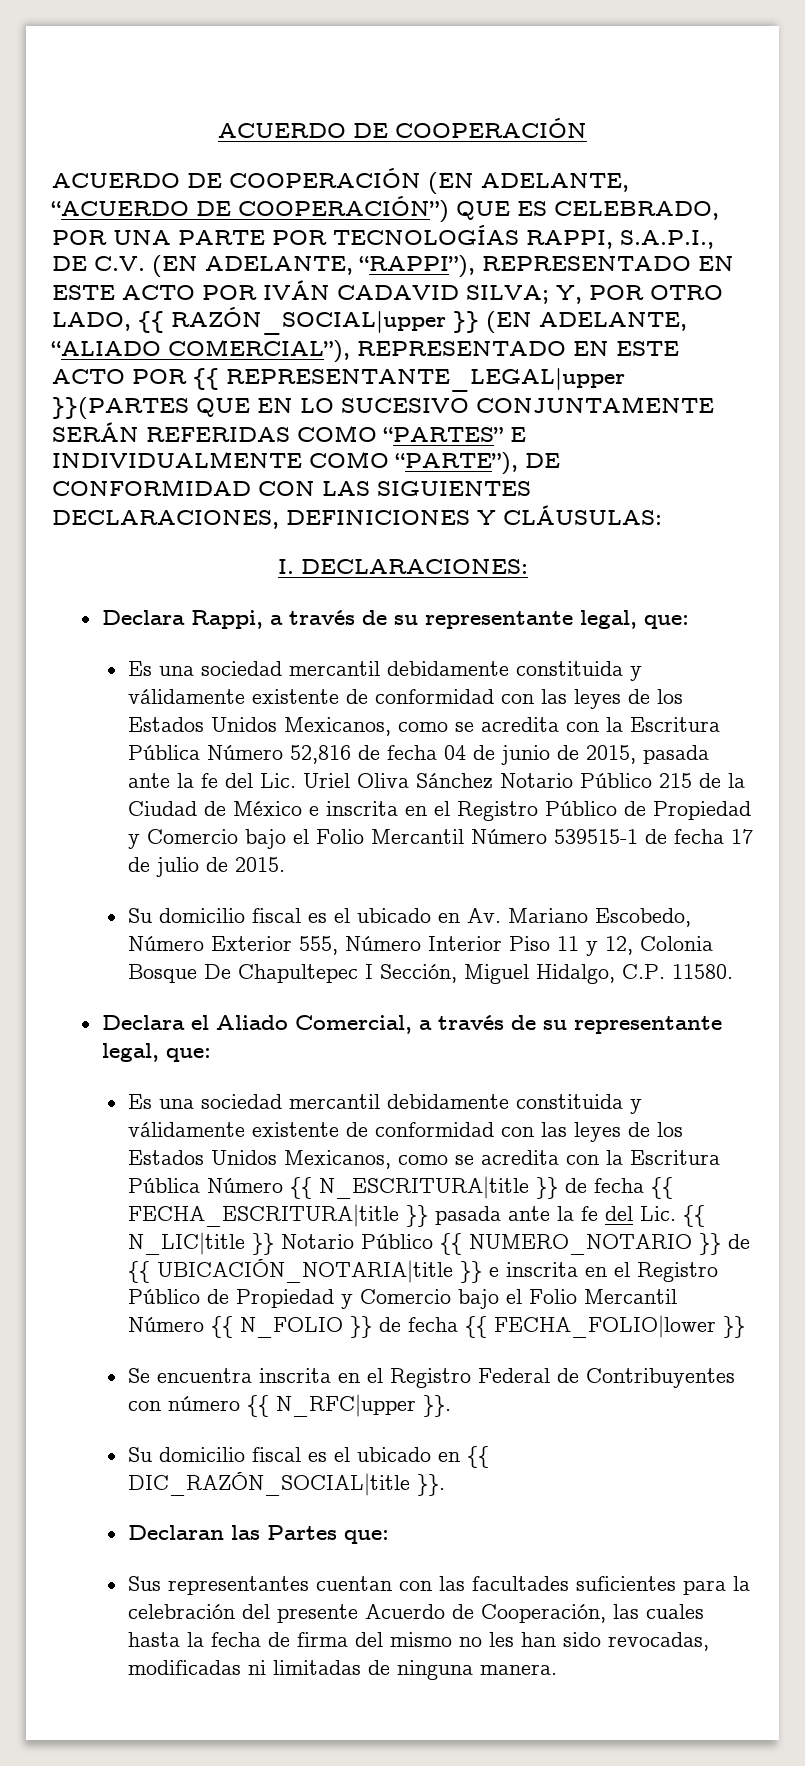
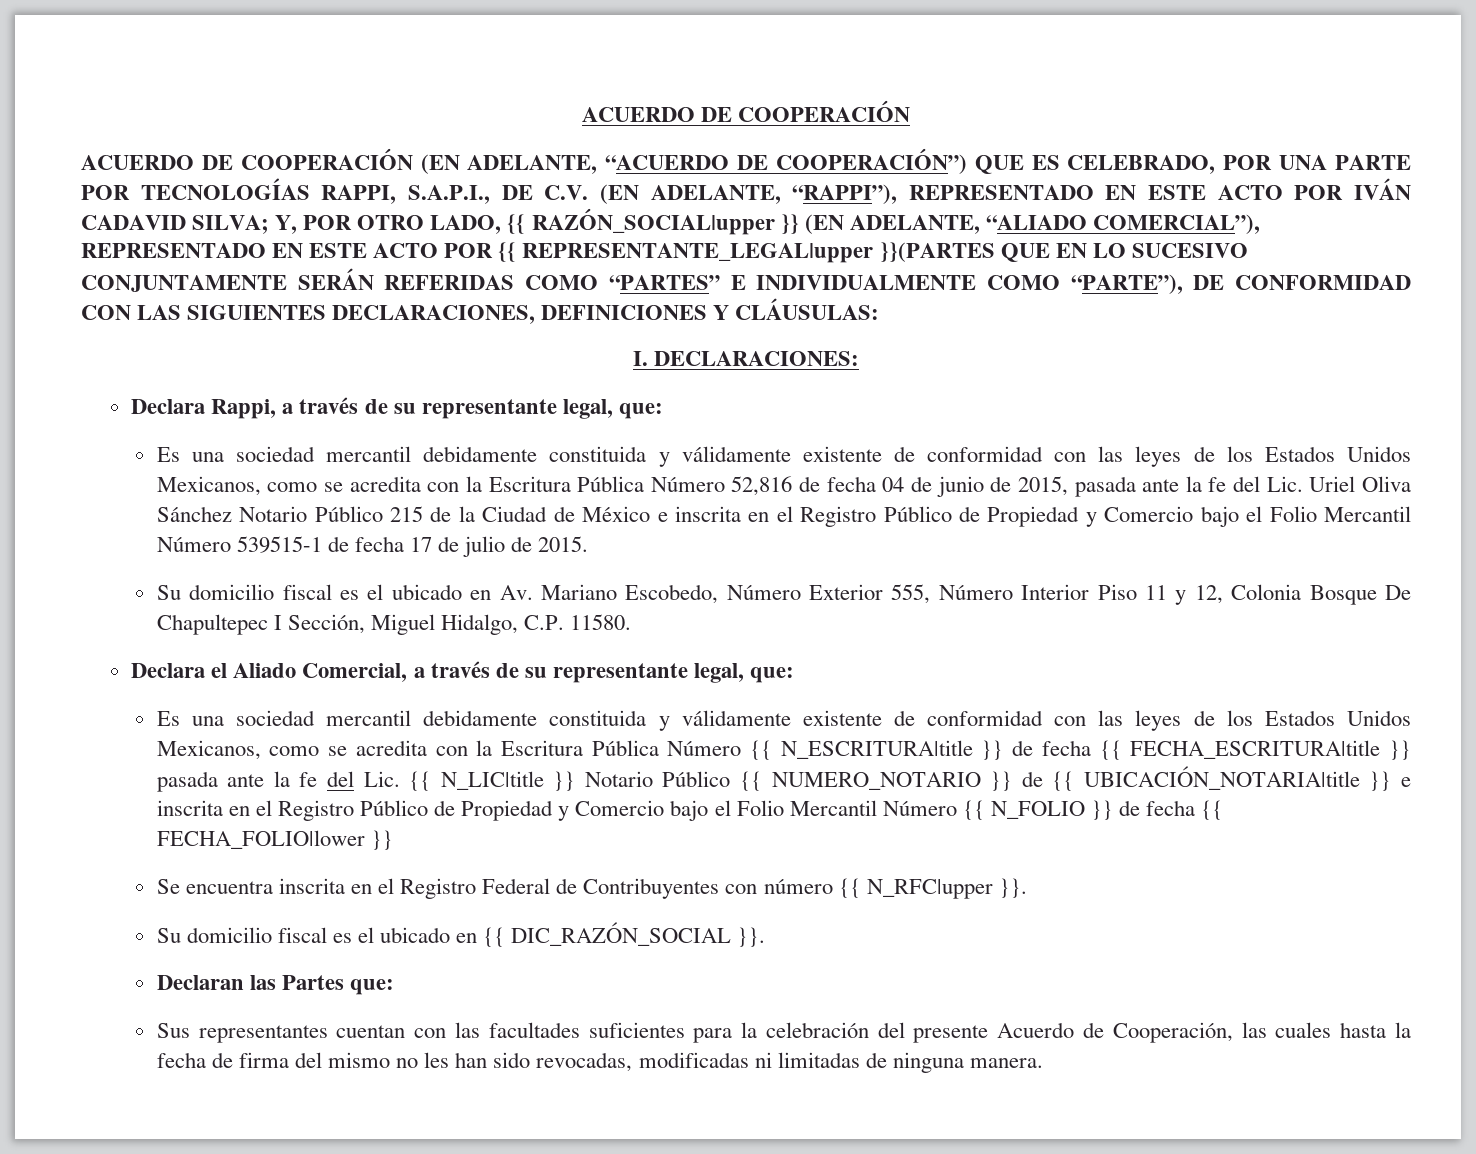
- Su domicilio fiscal es el ubicado en {{ DIC_RAZÓN_SOCIAL|title }}.
+ Su domicilio fiscal es el ubicado en {{ DIC_RAZÓN_SOCIAL }}.

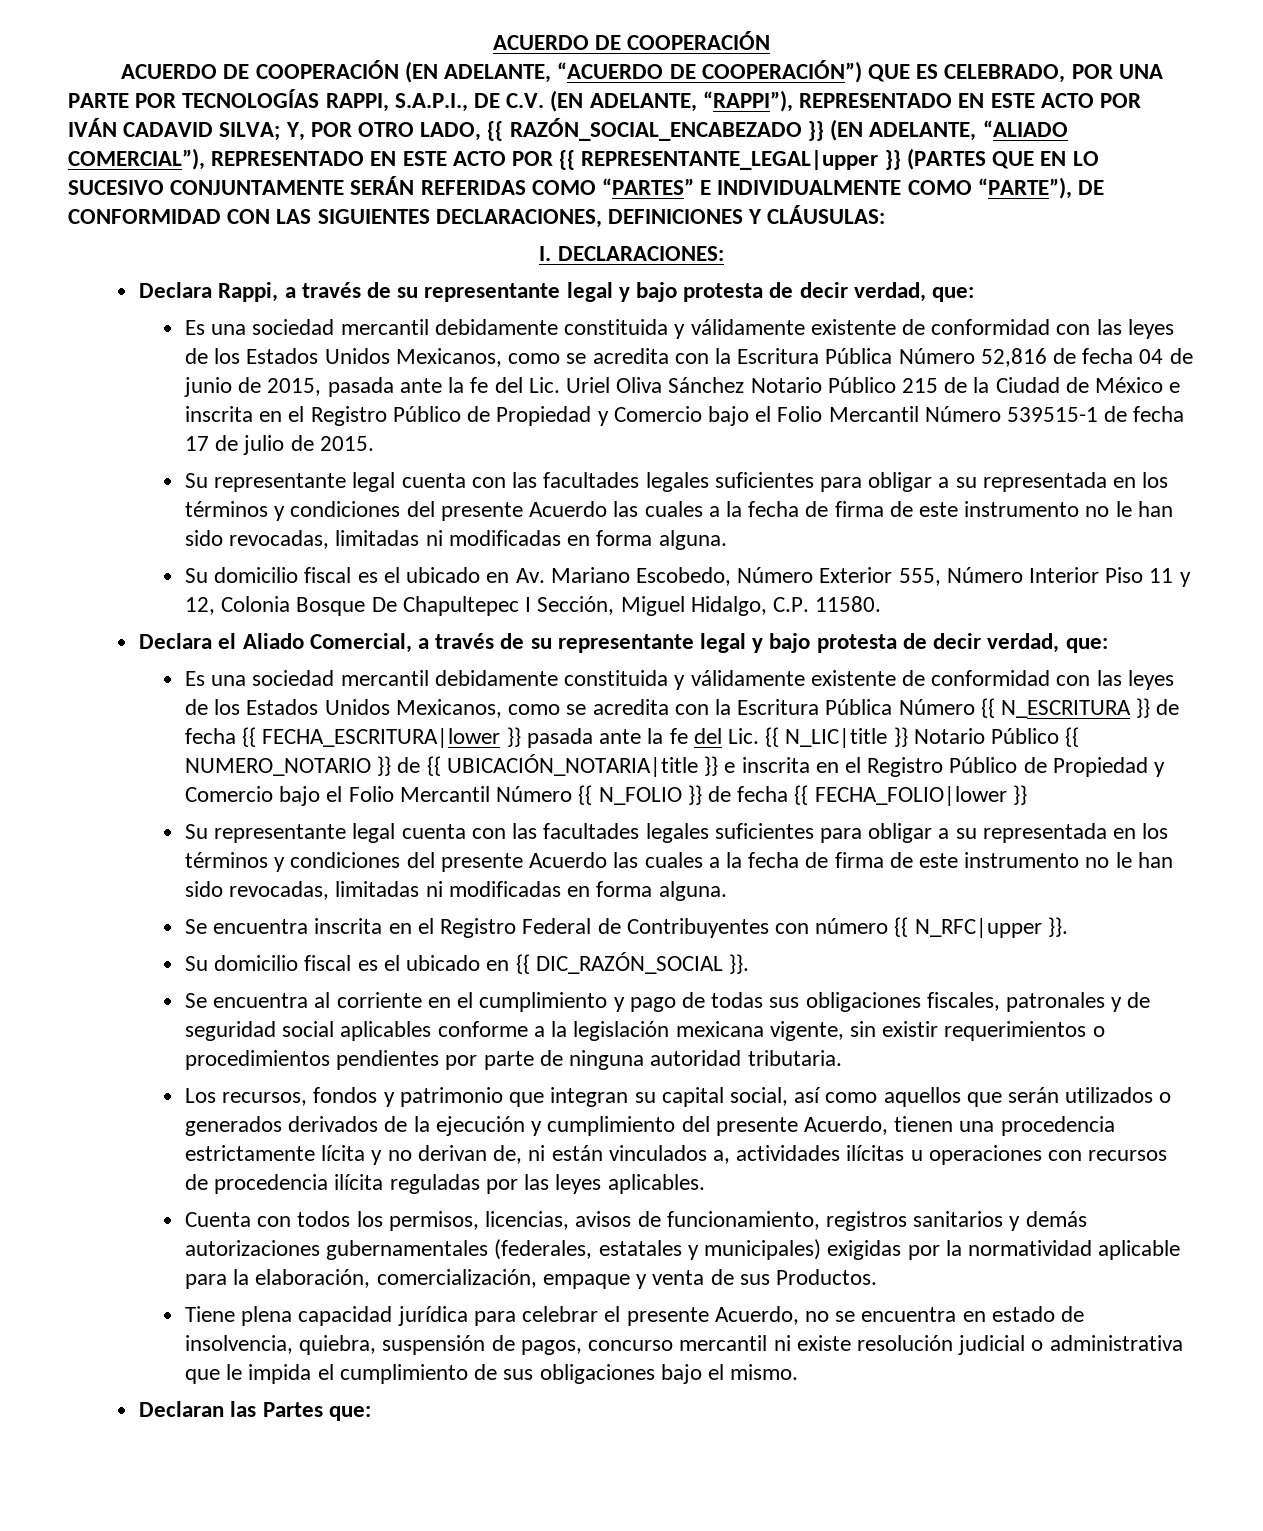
- Y, POR OTRO LADO, {{ RAZÓN_SOCIAL|upper }} (EN ADELANTE, “ALIADO COMERCIAL”), REPRESENTADO EN ESTE ACTO POR {{ REPRESENTANTE_LEGAL|upper }}(PARTES QUE EN LO SUCESIVO CONJUNTAMENTE SERÁN REFERIDAS COMO “PARTES” E INDIVIDUALMENTE COMO “PARTE”), DE CONFORMIDAD CON LAS SIGUIENTES DECLARACIONES, DEFINICIONES Y CLÁUSULAS:
+ Y, POR OTRO LADO, {{ RAZÓN_SOCIAL_ENCABEZADO }} (EN ADELANTE, “ALIADO COMERCIAL”), REPRESENTADO EN ESTE ACTO POR {{ REPRESENTANTE_LEGAL|upper }} (PARTES QUE EN LO SUCESIVO CONJUNTAMENTE SERÁN REFERIDAS COMO “PARTES” E INDIVIDUALMENTE COMO “PARTE”), DE CONFORMIDAD CON LAS SIGUIENTES DECLARACIONES, DEFINICIONES Y CLÁUSULAS:
- Declara Rappi, a través de su representante legal, que:
+ Declara Rappi, a través de su representante legal y bajo protesta de decir verdad, que:
  Es una sociedad mercantil debidamente constituida y válidamente existente de conformidad con las leyes de los Estados Unidos Mexicanos, como se acredita con la Escritura Pública Número 52,816 de fecha 04 de junio de 2015, pasada ante la fe del Lic. Uriel Oliva Sánchez Notario Público 215 de la Ciudad de México e inscrita en el Registro Público de Propiedad y Comercio bajo el Folio Mercantil Número 539515-1 de fecha 17 de julio de 2015.
+ Su representante legal cuenta con las facultades legales suficientes para obligar a su representada en los términos y condiciones del presente Acuerdo las cuales a la fecha de firma de este instrumento no le han sido revocadas, limitadas ni modificadas en forma alguna.
- Declara el Aliado Comercial, a través de su representante legal, que:
+ Declara el Aliado Comercial, a través de su representante legal y bajo protesta de decir verdad, que:
- Es una sociedad mercantil debidamente constituida y válidamente existente de conformidad con las leyes de los Estados Unidos Mexicanos, como se acredita con la Escritura Pública Número {{ N_ESCRITURA|title }} de fecha {{ FECHA_ESCRITURA|title }} pasada ante la fe del Lic. {{ N_LIC|title }} Notario Público {{ NUMERO_NOTARIO }} de {{ UBICACIÓN_NOTARIA|title }} e inscrita en el Registro Público de Propiedad y Comercio bajo el Folio Mercantil Número {{ N_FOLIO }} de fecha {{ FECHA_FOLIO|lower }}
+ Es una sociedad mercantil debidamente constituida y válidamente existente de conformidad con las leyes de los Estados Unidos Mexicanos, como se acredita con la Escritura Pública Número {{ N_ESCRITURA }} de fecha {{ FECHA_ESCRITURA|lower }} pasada ante la fe del Lic. {{ N_LIC|title }} Notario Público {{ NUMERO_NOTARIO }} de {{ UBICACIÓN_NOTARIA|title }} e inscrita en el Registro Público de Propiedad y Comercio bajo el Folio Mercantil Número {{ N_FOLIO }} de fecha {{ FECHA_FOLIO|lower }}
+ Su representante legal cuenta con las facultades legales suficientes para obligar a su representada en los términos y condiciones del presente Acuerdo las cuales a la fecha de firma de este instrumento no le han sido revocadas, limitadas ni modificadas en forma alguna.
+ Se encuentra al corriente en el cumplimiento y pago de todas sus obligaciones fiscales, patronales y de seguridad social aplicables conforme a la legislación mexicana vigente, sin existir requerimientos o procedimientos pendientes por parte de ninguna autoridad tributaria.
+ Los recursos, fondos y patrimonio que integran su capital social, así como aquellos que serán utilizados o generados derivados de la ejecución y cumplimiento del presente Acuerdo, tienen una procedencia estrictamente lícita y no derivan de, ni están vinculados a, actividades ilícitas u operaciones con recursos de procedencia ilícita reguladas por las leyes aplicables.
+ Cuenta con todos los permisos, licencias, avisos de funcionamiento, registros sanitarios y demás autorizaciones gubernamentales (federales, estatales y municipales) exigidas por la normatividad aplicable para la elaboración, comercialización, empaque y venta de sus Productos.
+ Tiene plena capacidad jurídica para celebrar el presente Acuerdo, no se encuentra en estado de insolvencia, quiebra, suspensión de pagos, concurso mercantil ni existe resolución judicial o administrativa que le impida el cumplimiento de sus obligaciones bajo el mismo.
  Declaran las Partes que:
- Sus representantes cuentan con las facultades suficientes para la celebración del presente Acuerdo de Cooperación, las cuales hasta la fecha de firma del mismo no les han sido revocadas, modificadas ni limitadas de ninguna manera.

